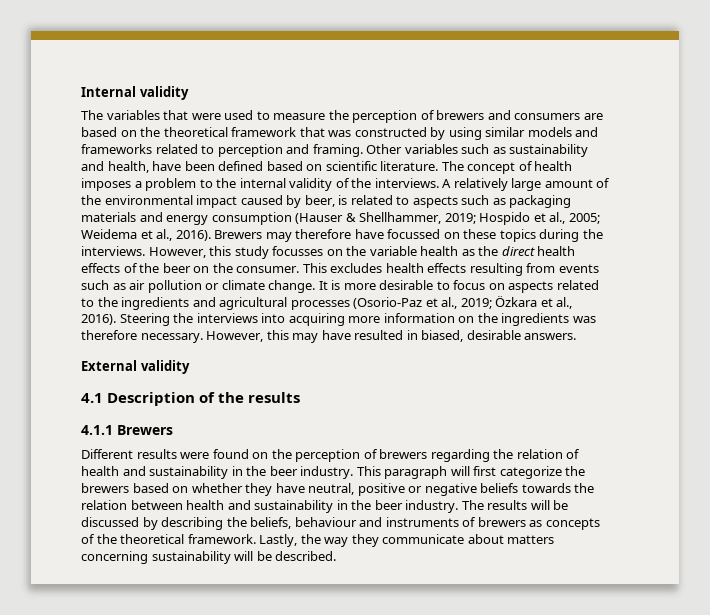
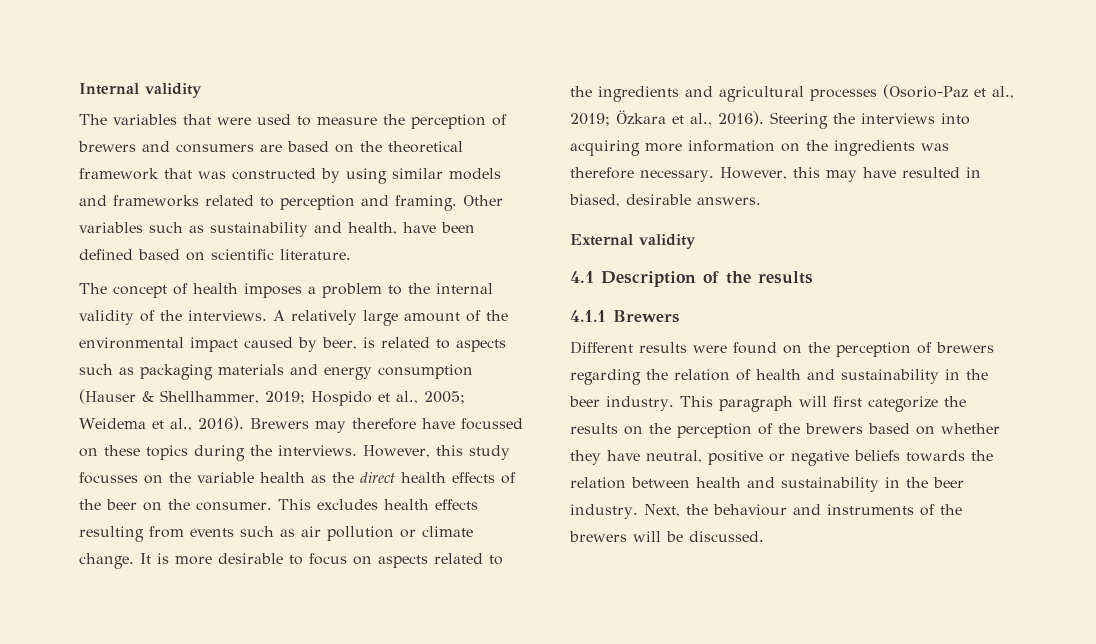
- Other variables such as sustainability and health, have been defined based on scientific literature. The concept of health imposes a problem to the internal validity of the interviews.
+ Other variables such as sustainability and health, have been defined based on scientific literature.
+ The concept of health imposes a problem to the internal validity of the interviews.
- This paragraph will first categorize the brewers based on whether they have neutral, positive or negative beliefs towards the relation between health and sustainability in the beer industry.
+ This paragraph will first categorize the results on the perception of the brewers based on whether they have neutral, positive or negative beliefs towards the relation between health and sustainability in the beer industry.
- The results will be discussed by describing the beliefs, behaviour and instruments of brewers as concepts of the theoretical framework. Lastly, the way they communicate about matters concerning sustainability will be described.
+ Next, the behaviour and instruments of the brewers will be discussed.

